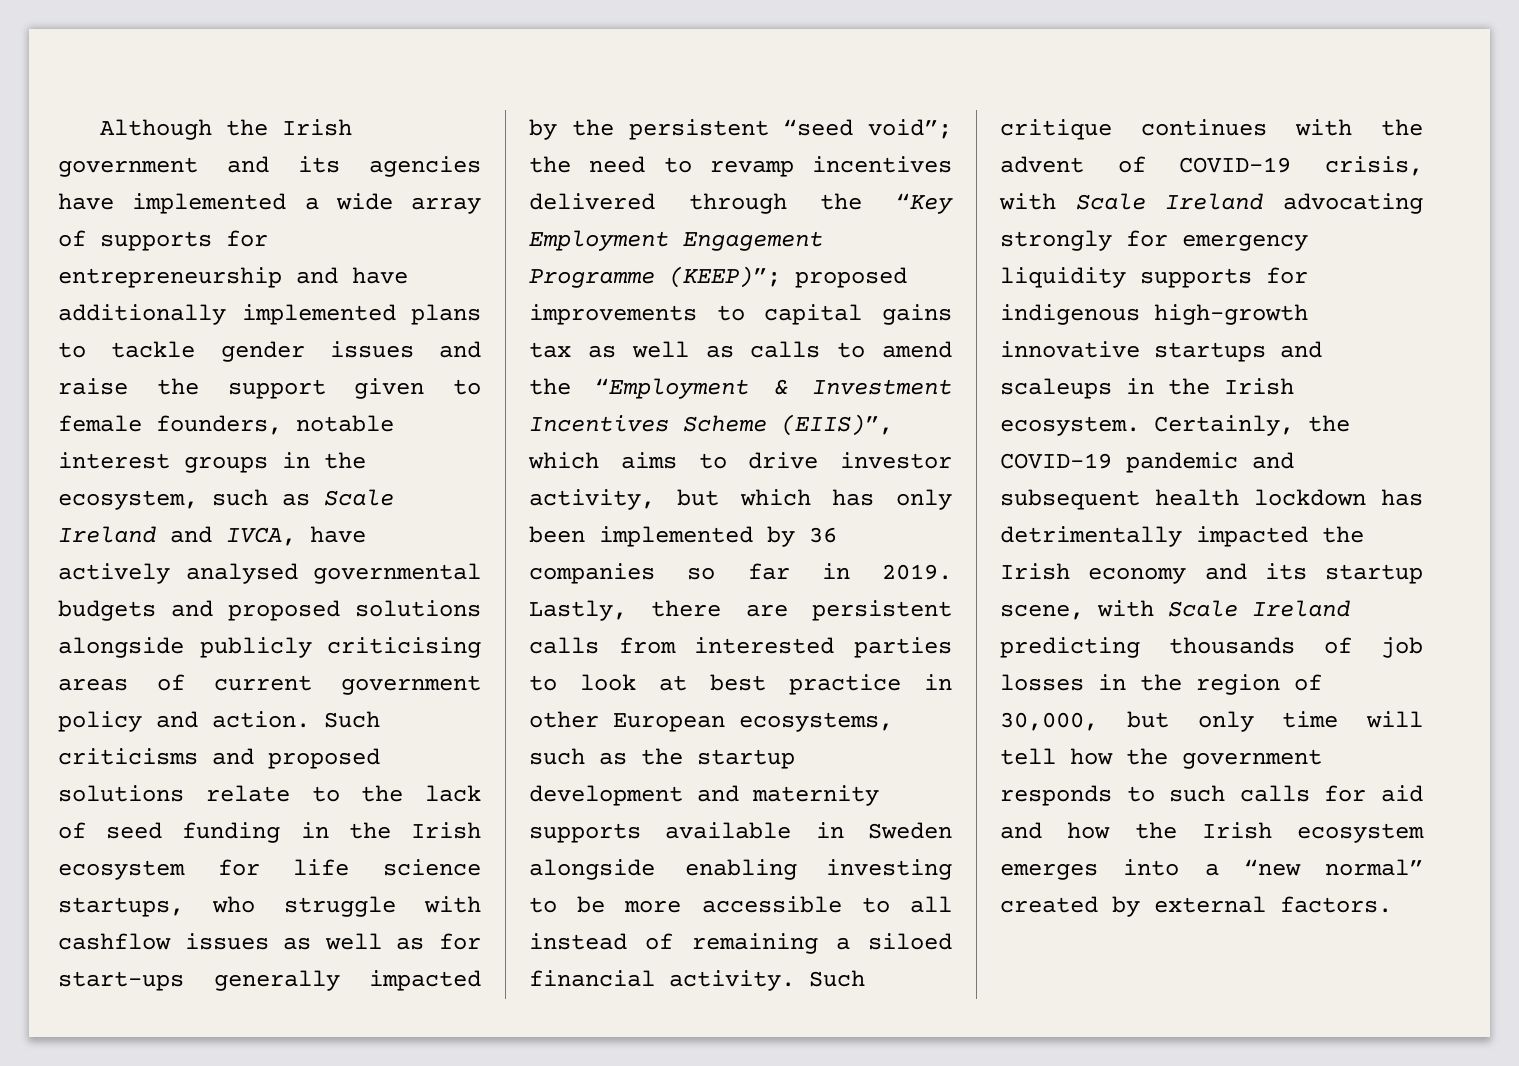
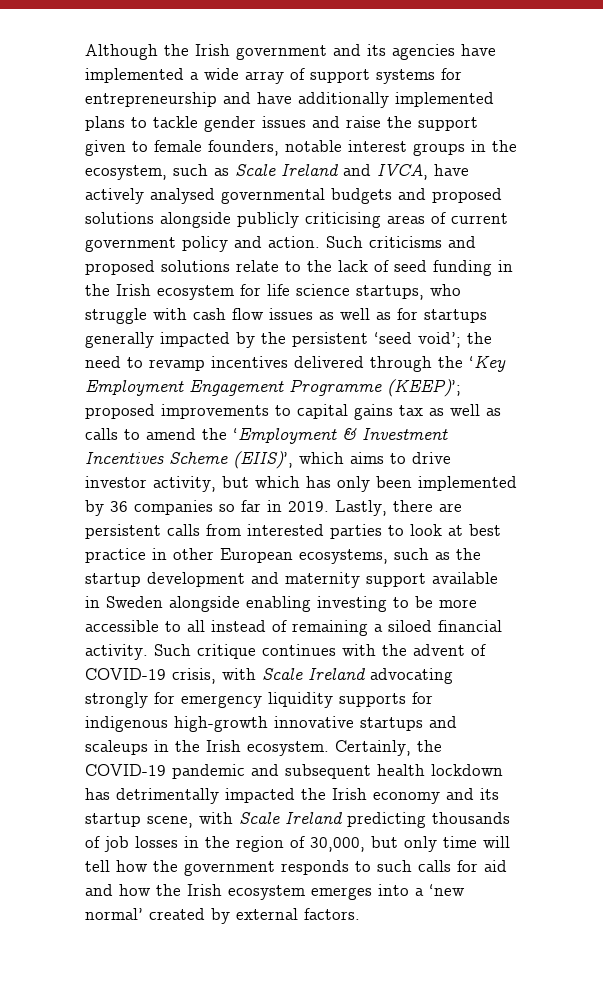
- Although the Irish government and its agencies have implemented a wide array of supports for entrepreneurship and have additionally implemented plans to tackle gender issues and raise the support given to female founders, notable interest groups in the ecosystem, such as Scale Ireland and IVCA, have actively analysed governmental budgets and proposed solutions alongside publicly criticising areas of current government policy and action.
+ Although the Irish government and its agencies have implemented a wide array of support systems for entrepreneurship and have additionally implemented plans to tackle gender issues and raise the support given to female founders, notable interest groups in the ecosystem, such as Scale Ireland and IVCA, have actively analysed governmental budgets and proposed solutions alongside publicly criticising areas of current government policy and action.
- Such criticisms and proposed solutions relate to the lack of seed funding in the Irish ecosystem for life science startups, who struggle with cashflow issues as well as for start-ups generally impacted by the persistent “seed void”;
+ Such criticisms and proposed solutions relate to the lack of seed funding in the Irish ecosystem for life science startups, who struggle with cash flow issues as well as for startups generally impacted by the persistent ‘seed void’;
- the need to revamp incentives delivered through the “Key Employment Engagement Programme (KEEP)”;
+ the need to revamp incentives delivered through the ‘Key Employment Engagement Programme (KEEP)’;
- proposed improvements to capital gains tax as well as calls to amend the “Employment & Investment Incentives Scheme (EIIS)”, which aims to drive investor activity, but which has only been implemented by 36 companies so far in 2019.
+ proposed improvements to capital gains tax as well as calls to amend the ‘Employment & Investment Incentives Scheme (EIIS)’, which aims to drive investor activity, but which has only been implemented by 36 companies so far in 2019.
- Lastly, there are persistent calls from interested parties to look at best practice in other European ecosystems, such as the startup development and maternity supports available in Sweden alongside enabling investing to be more accessible to all instead of remaining a siloed financial activity.
+ Lastly, there are persistent calls from interested parties to look at best practice in other European ecosystems, such as the startup development and maternity support available in Sweden alongside enabling investing to be more accessible to all instead of remaining a siloed financial activity.
- Certainly, the COVID-19 pandemic and subsequent health lockdown has detrimentally impacted the Irish economy and its startup scene, with Scale Ireland predicting thousands of job losses in the region of 30,000, but only time will tell how the government responds to such calls for aid and how the Irish ecosystem emerges into a “new normal” created by external factors.
+ Certainly, the COVID-19 pandemic and subsequent health lockdown has detrimentally impacted the Irish economy and its startup scene, with Scale Ireland predicting thousands of job losses in the region of 30,000, but only time will tell how the government responds to such calls for aid and how the Irish ecosystem emerges into a ‘new normal’ created by external factors.

